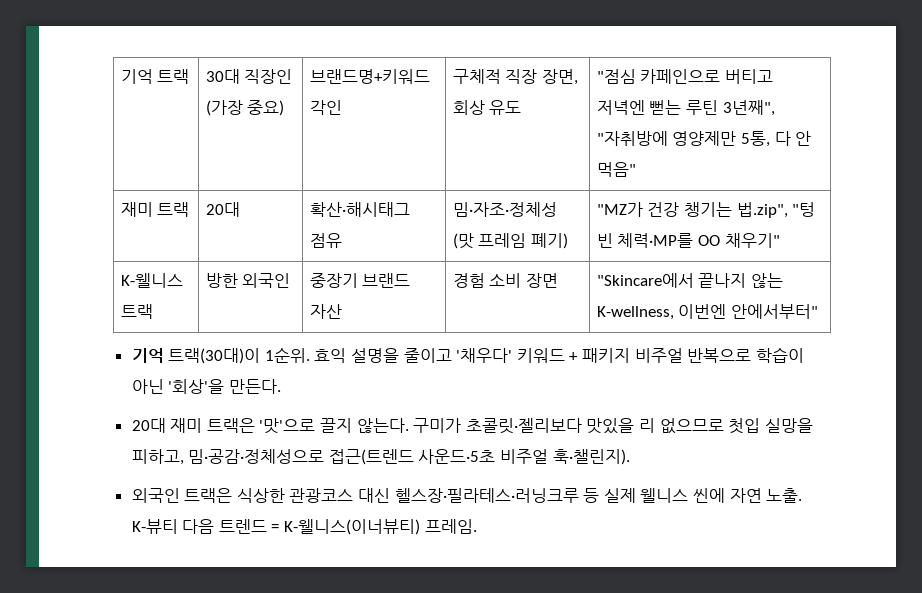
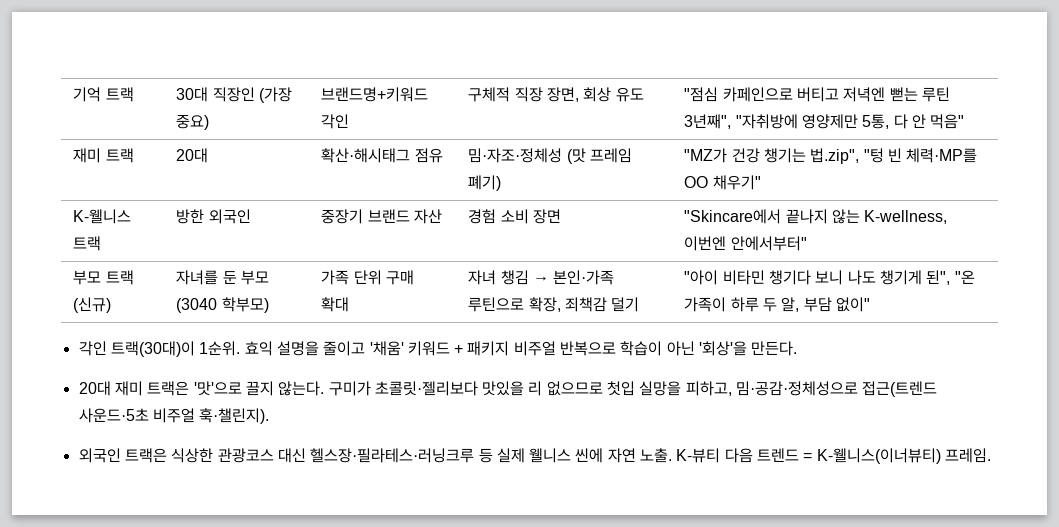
- 기억 트랙(30대)이 1순위.
+ 부모 트랙 (신규) | 자녀를 둔 부모 (3040 학부모) | 가족 단위 구매 확대 | 자녀 챙김 → 본인·가족 루틴으로 확장, 죄책감 덜기 | "아이 비타민 챙기다 보니 나도 챙기게 된", "온 가족이 하루 두 알, 부담 없이"
+ 각인 트랙(30대)이 1순위.
- 효익 설명을 줄이고 '채우다' 키워드 + 패키지 비주얼 반복으로 학습이 아닌 '회상'을 만든다.
+ 효익 설명을 줄이고 '채움' 키워드 + 패키지 비주얼 반복으로 학습이 아닌 '회상'을 만든다.

